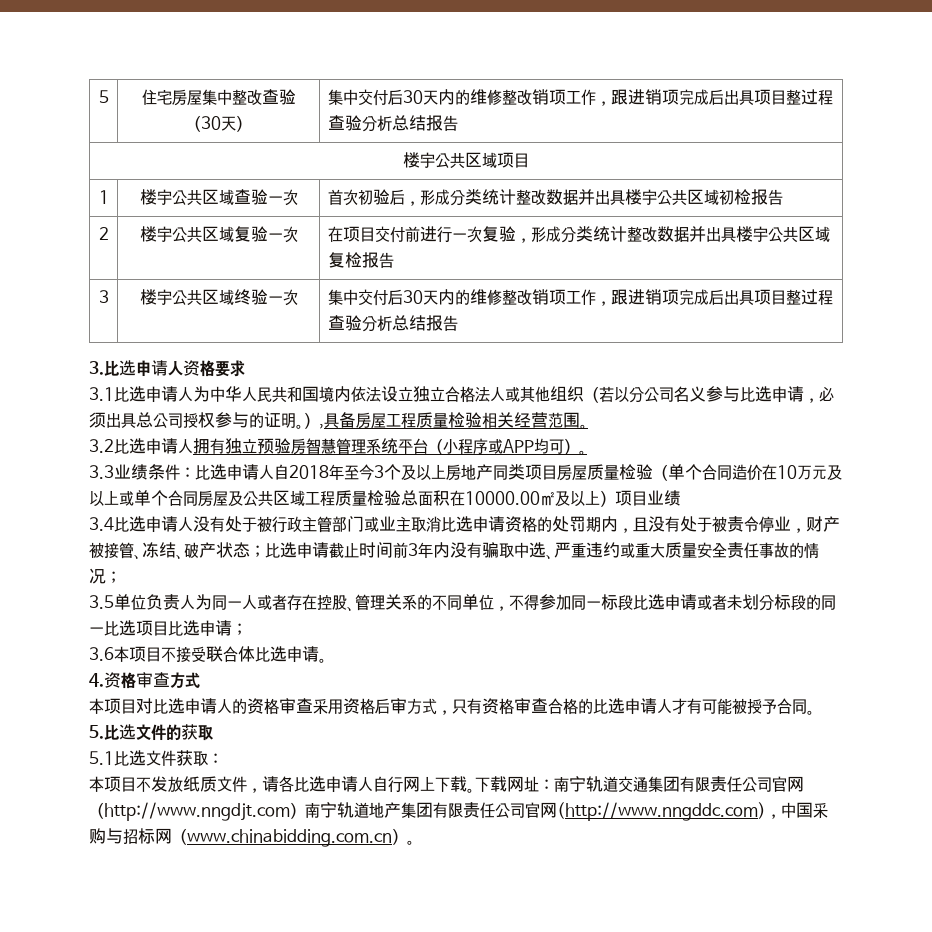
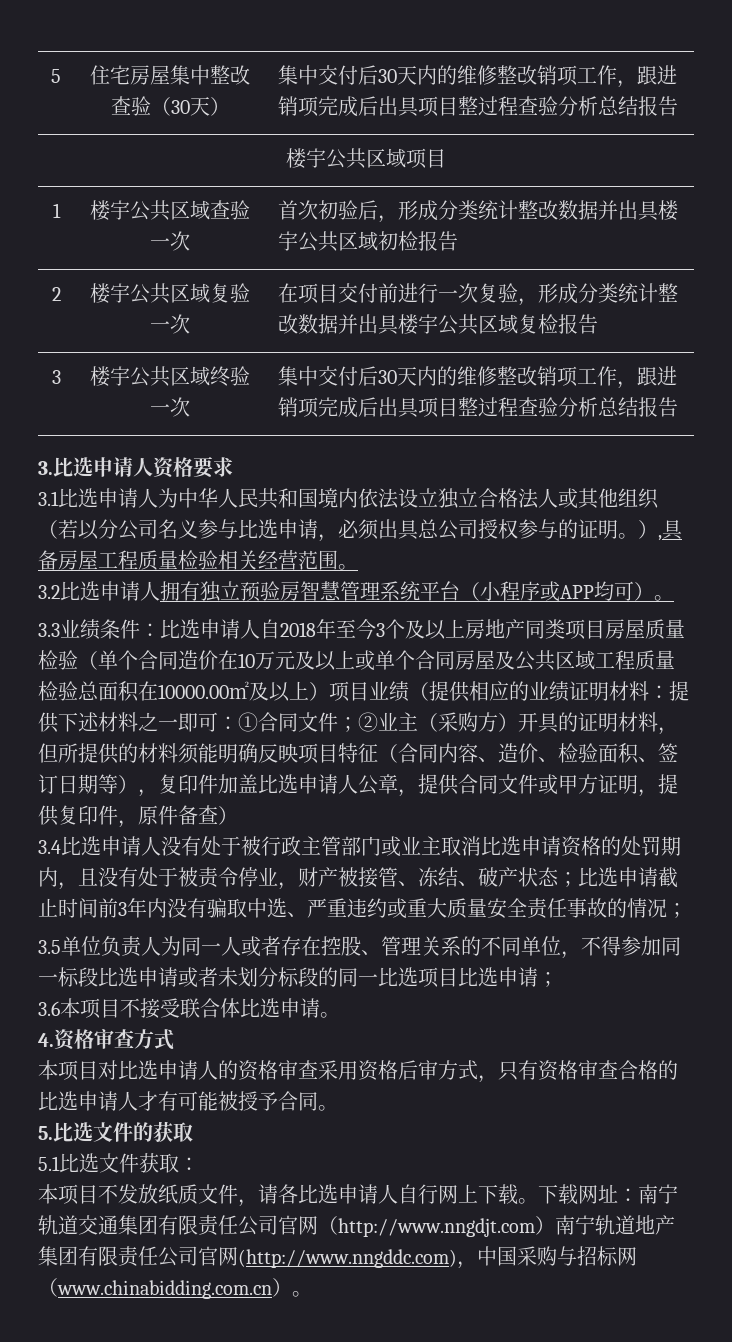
- 3.3业绩条件：比选申请人自2018年至今3个及以上房地产同类项目房屋质量检验（单个合同造价在10万元及以上或单个合同房屋及公共区域工程质量检验总面积在10000.00㎡及以上）项目业绩
+ 3.3业绩条件：比选申请人自2018年至今3个及以上房地产同类项目房屋质量检验（单个合同造价在10万元及以上或单个合同房屋及公共区域工程质量检验总面积在10000.00㎡及以上）项目业绩（提供相应的业绩证明材料：提供下述材料之一即可：①合同文件；②业主（采购方）开具的证明材料，但所提供的材料须能明确反映项目特征（合同内容、造价、检验面积、签订日期等），复印件加盖比选申请人公章，提供合同文件或甲方证明，提供复印件，原件备查）

